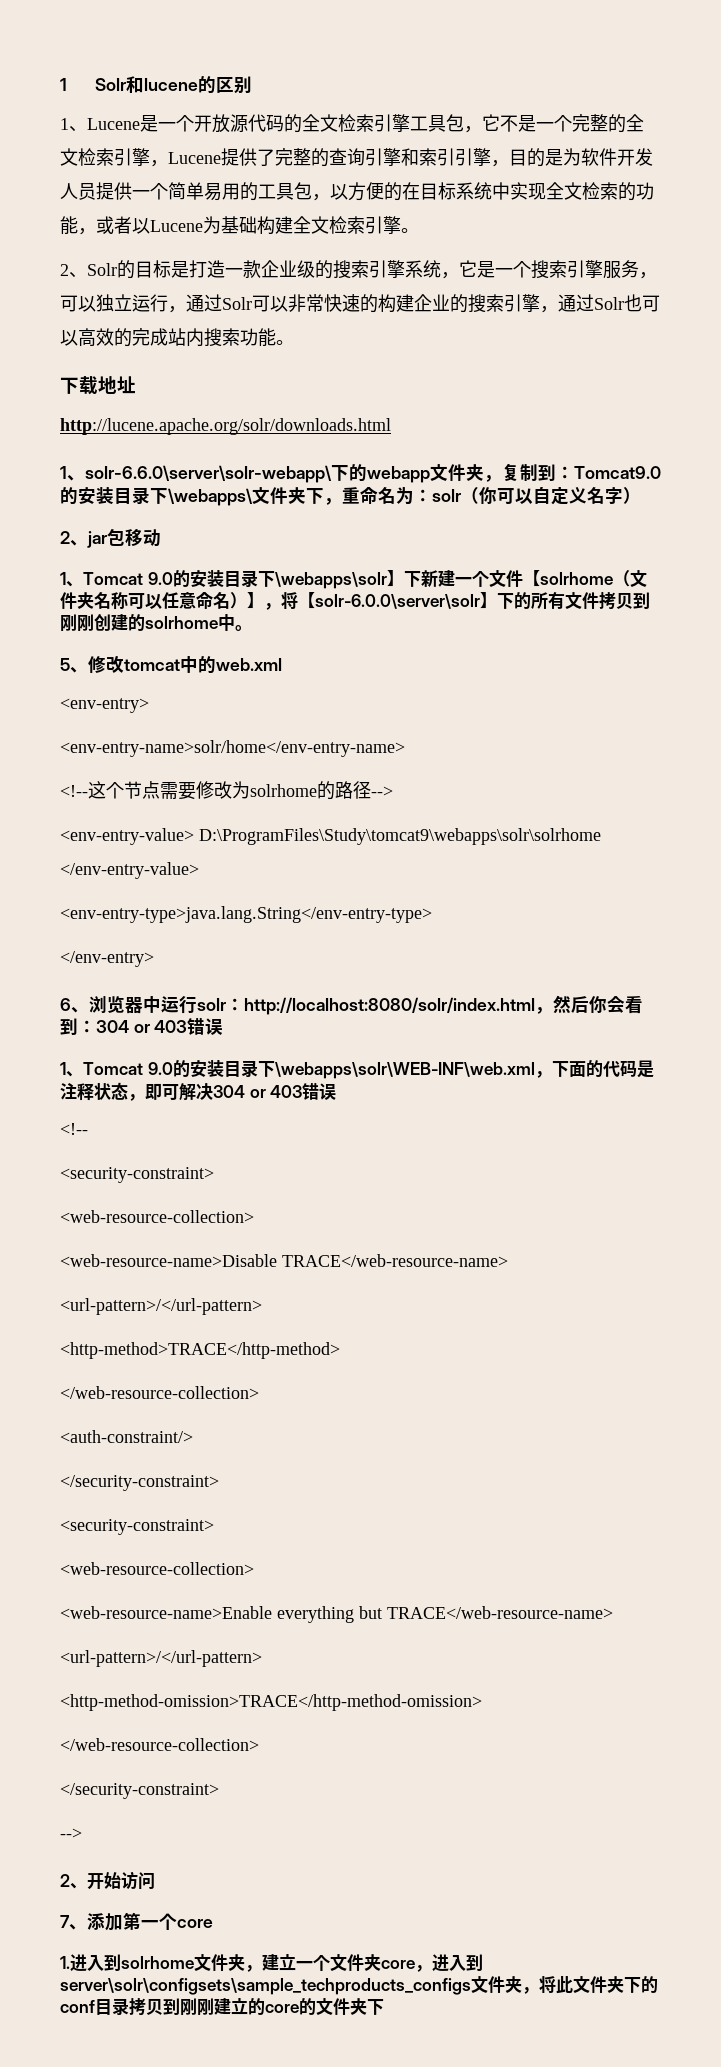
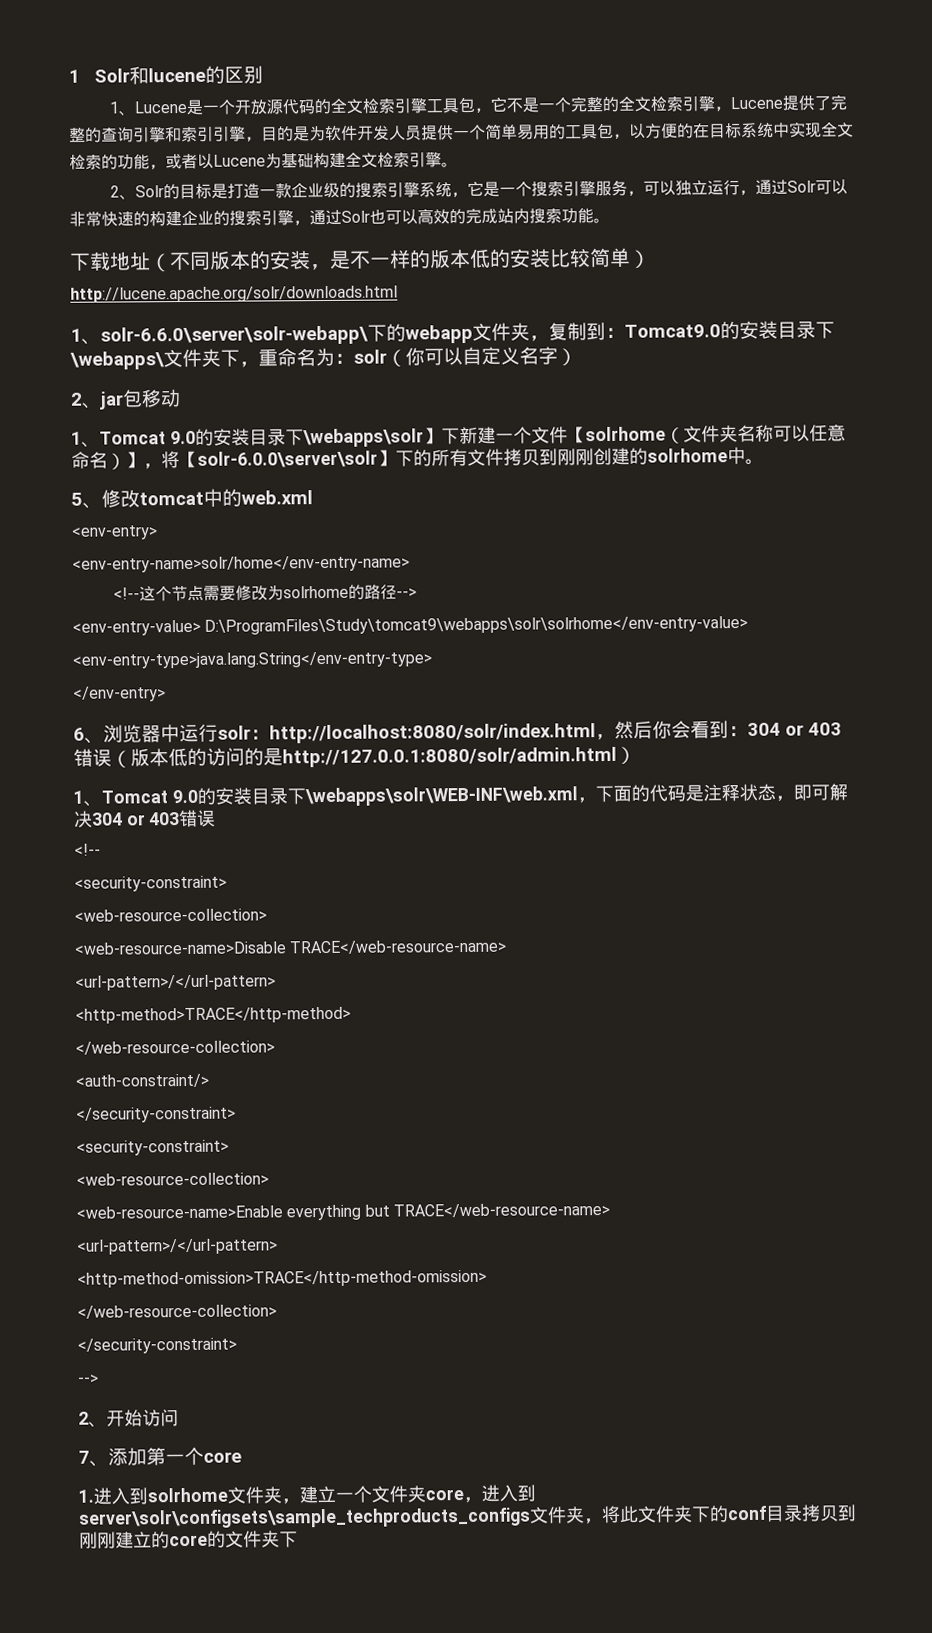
- 下载地址
+ 下载地址（不同版本的安装，是不一样的版本低的安装比较简单）
- <env-entry-value> D:\ProgramFiles\Study\tomcat9\webapps\solr\solrhome </env-entry-value>
+ <env-entry-value> D:\ProgramFiles\Study\tomcat9\webapps\solr\solrhome</env-entry-value>
- 6、浏览器中运行solr：http://localhost:8080/solr/index.html，然后你会看到：304 or 403错误
+ 6、浏览器中运行solr：http://localhost:8080/solr/index.html，然后你会看到：304 or 403错误（版本低的访问的是http://127.0.0.1:8080/solr/admin.html）

